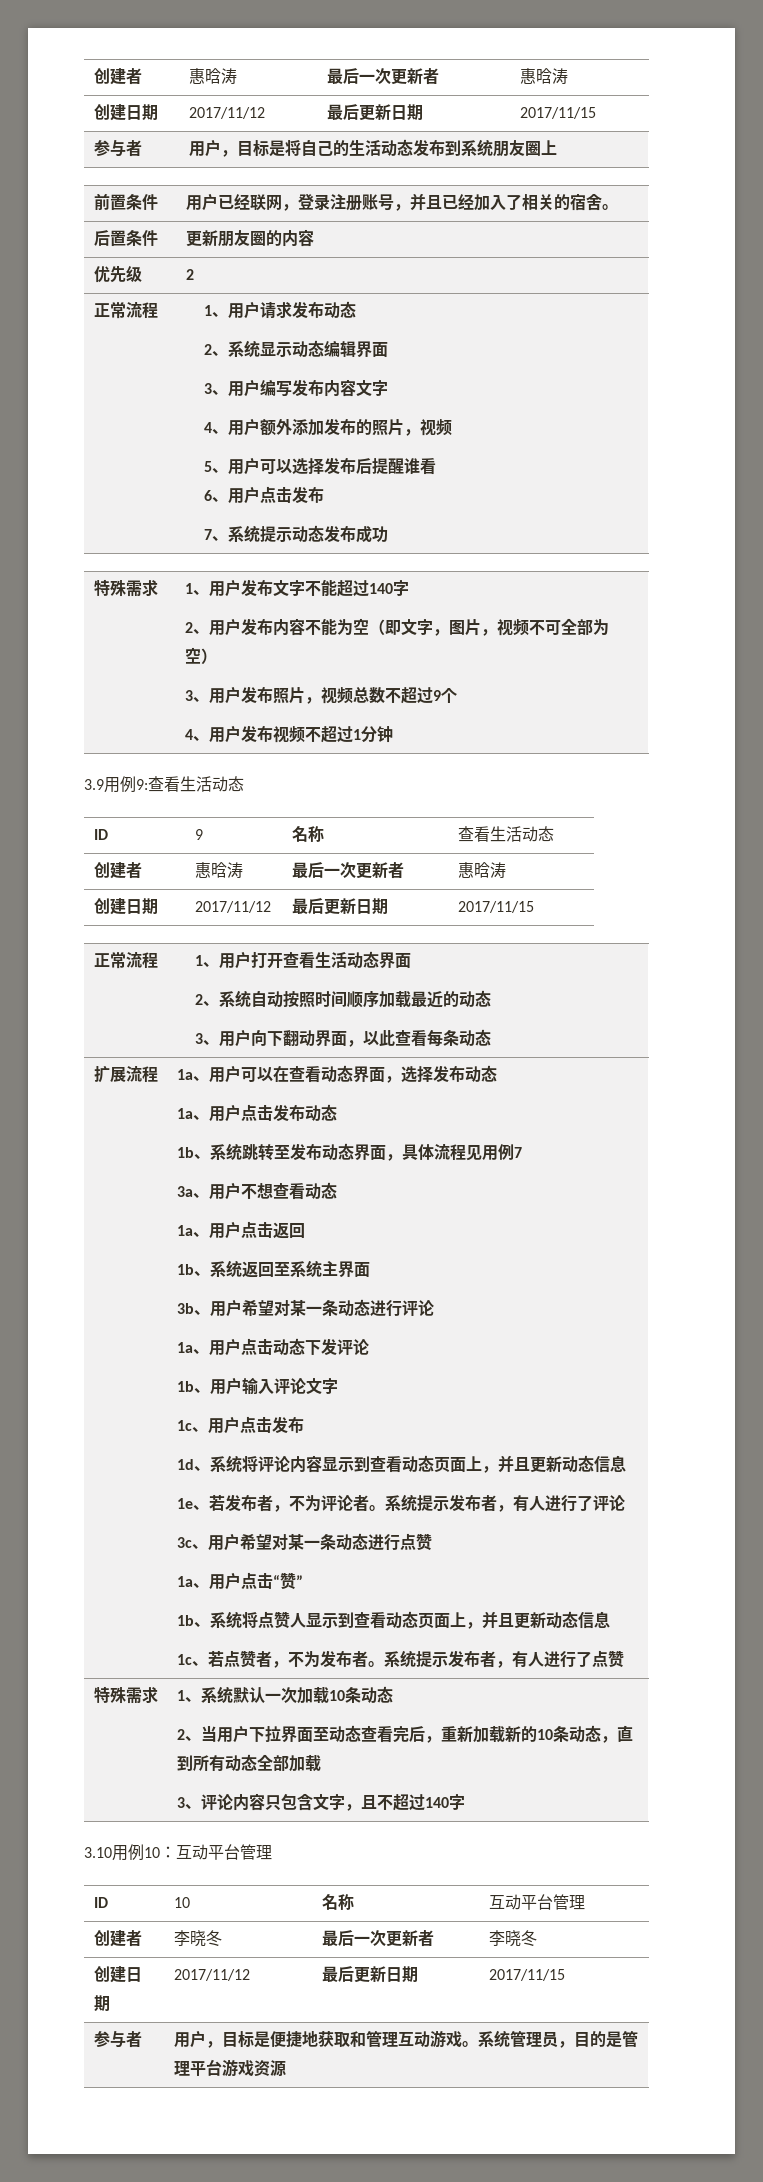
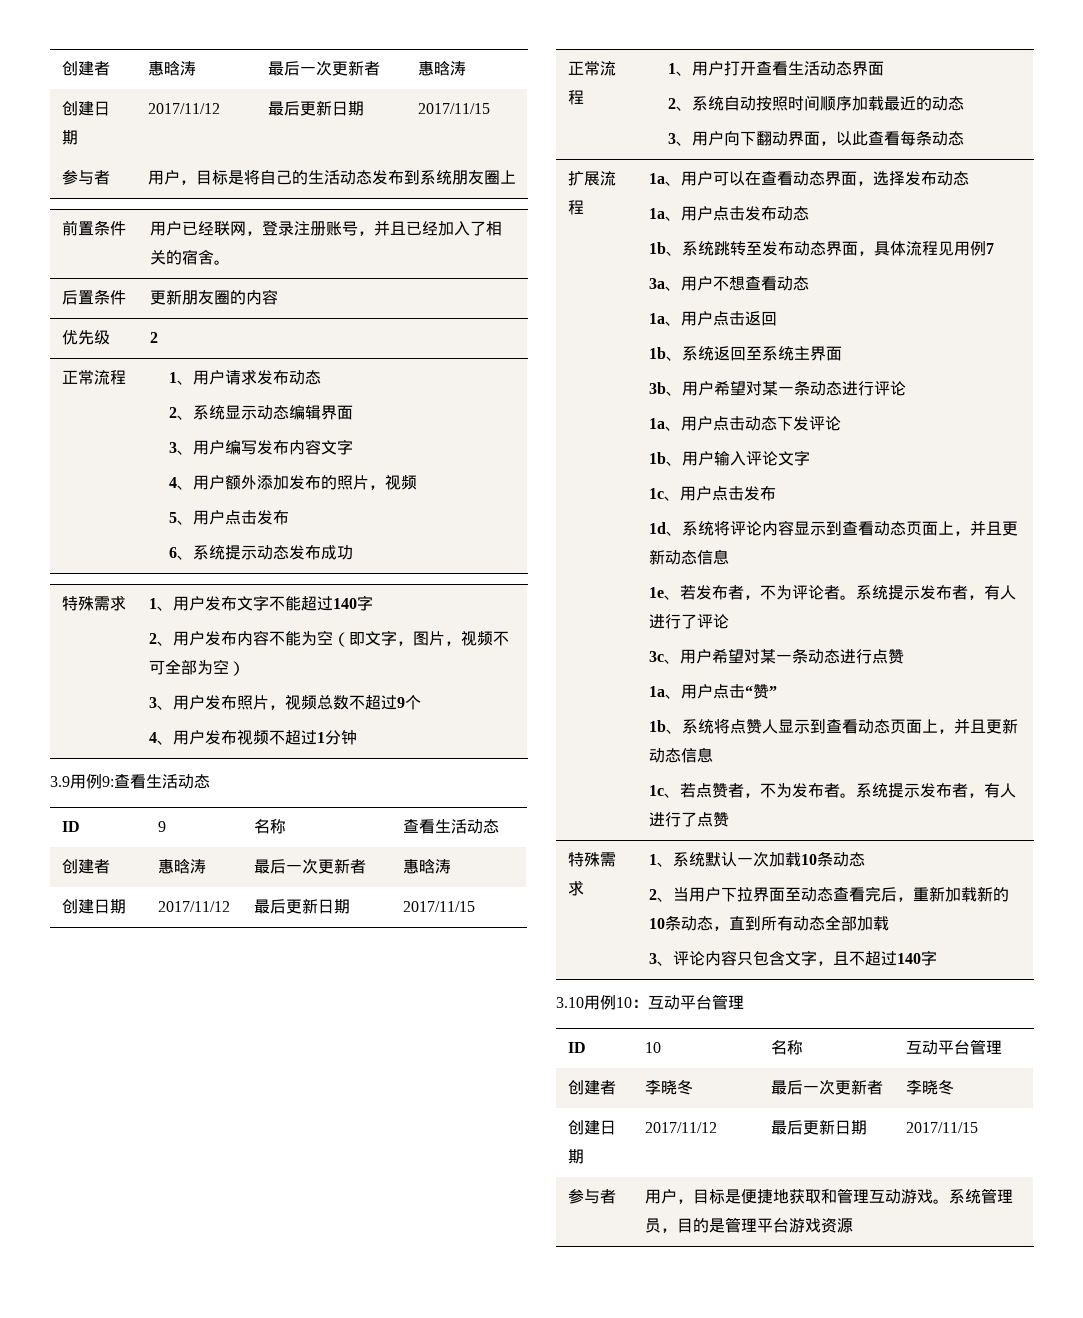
- 5、用户可以选择发布后提醒谁看
- 6、用户点击发布
- 7、系统提示动态发布成功
+ 5、用户点击发布
+ 6、系统提示动态发布成功

